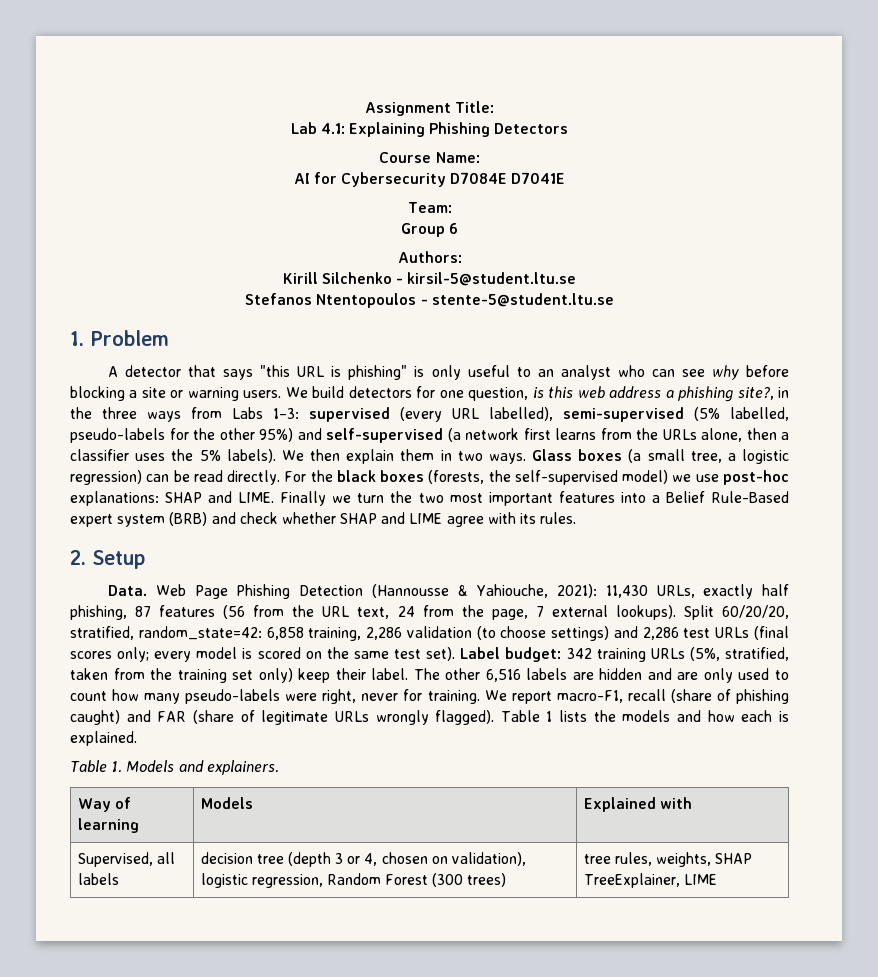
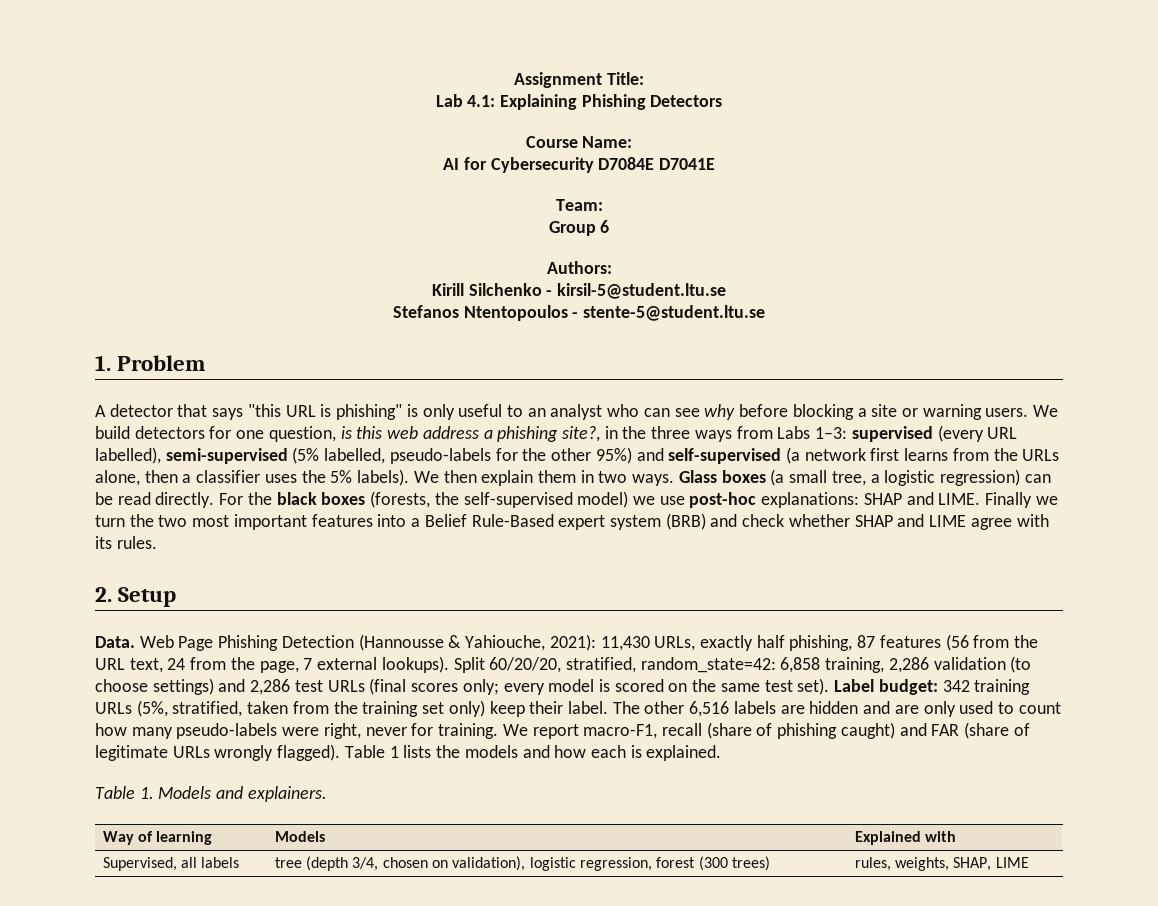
- Supervised, all labels | decision tree (depth 3 or 4, chosen on validation), logistic regression, Random Forest (300 trees) | tree rules, weights, SHAP TreeExplainer, LIME
+ Supervised, all labels | tree (depth 3/4, chosen on validation), logistic regression, forest (300 trees) | rules, weights, SHAP, LIME

